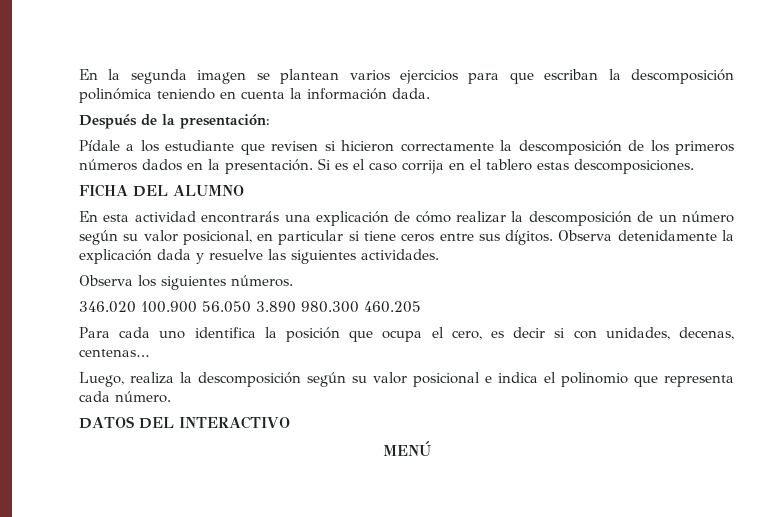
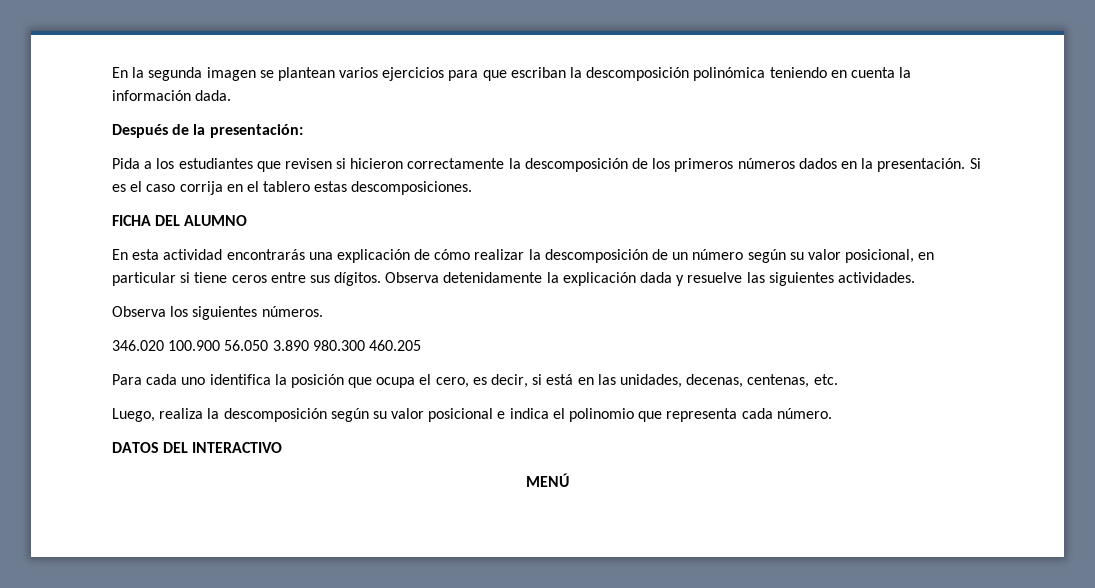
- Pídale a los estudiante que revisen si hicieron correctamente la descomposición de los primeros números dados en la presentación.
+ Pida a los estudiantes que revisen si hicieron correctamente la descomposición de los primeros números dados en la presentación.
- Para cada uno identifica la posición que ocupa el cero, es decir si con unidades, decenas, centenas…
+ Para cada uno identifica la posición que ocupa el cero, es decir, si está en las unidades, decenas, centenas, etc.

